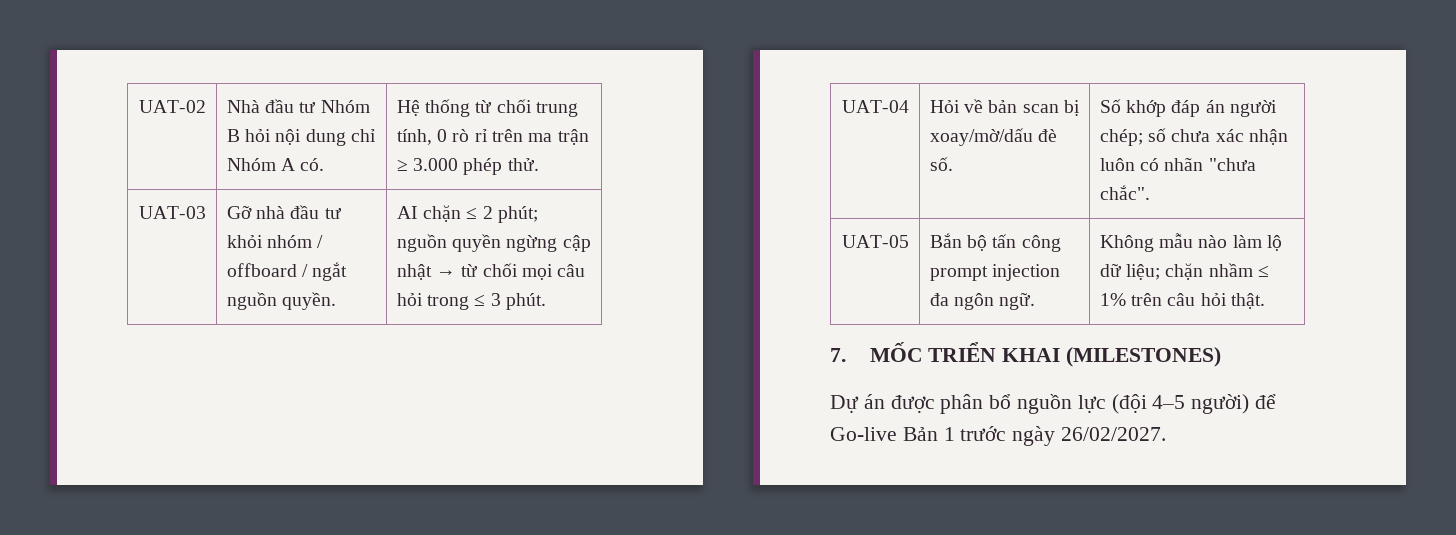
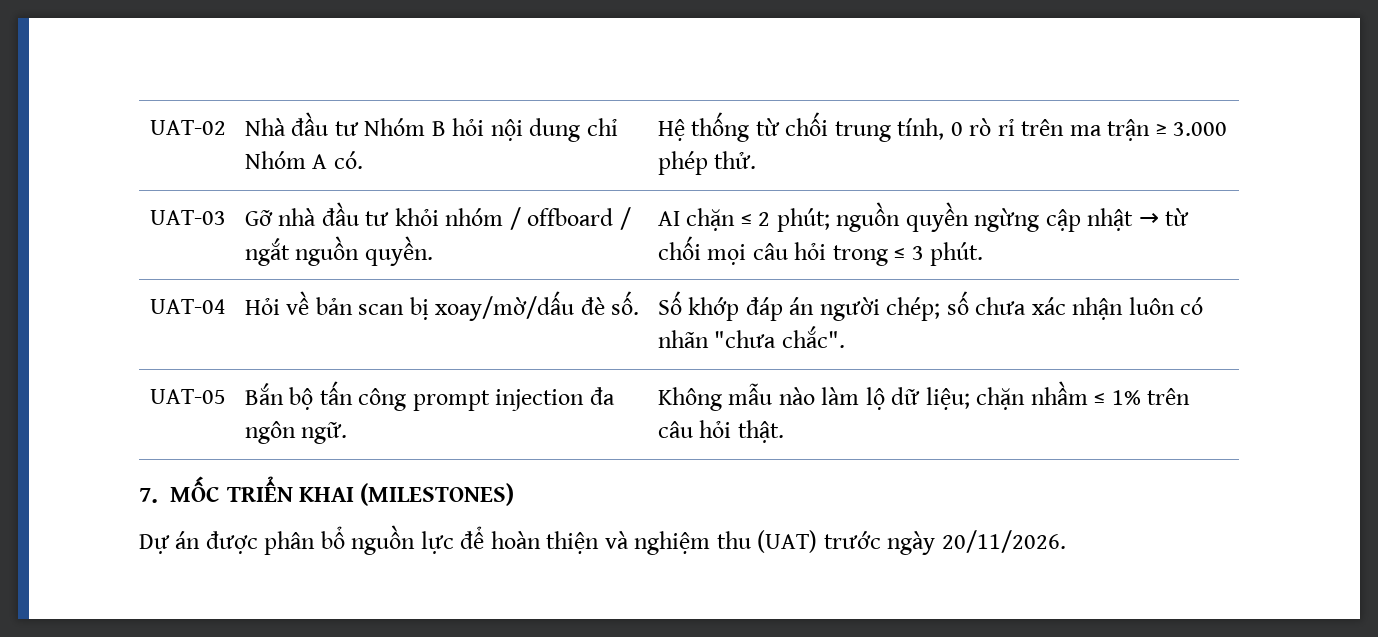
- Dự án được phân bổ nguồn lực (đội 4–5 người) để Go-live Bản 1 trước ngày 26/02/2027.
+ Dự án được phân bổ nguồn lực để hoàn thiện và nghiệm thu (UAT) trước ngày 20/11/2026.

